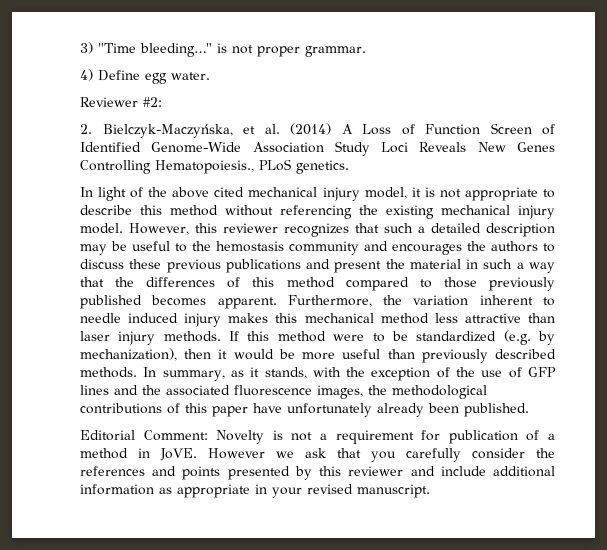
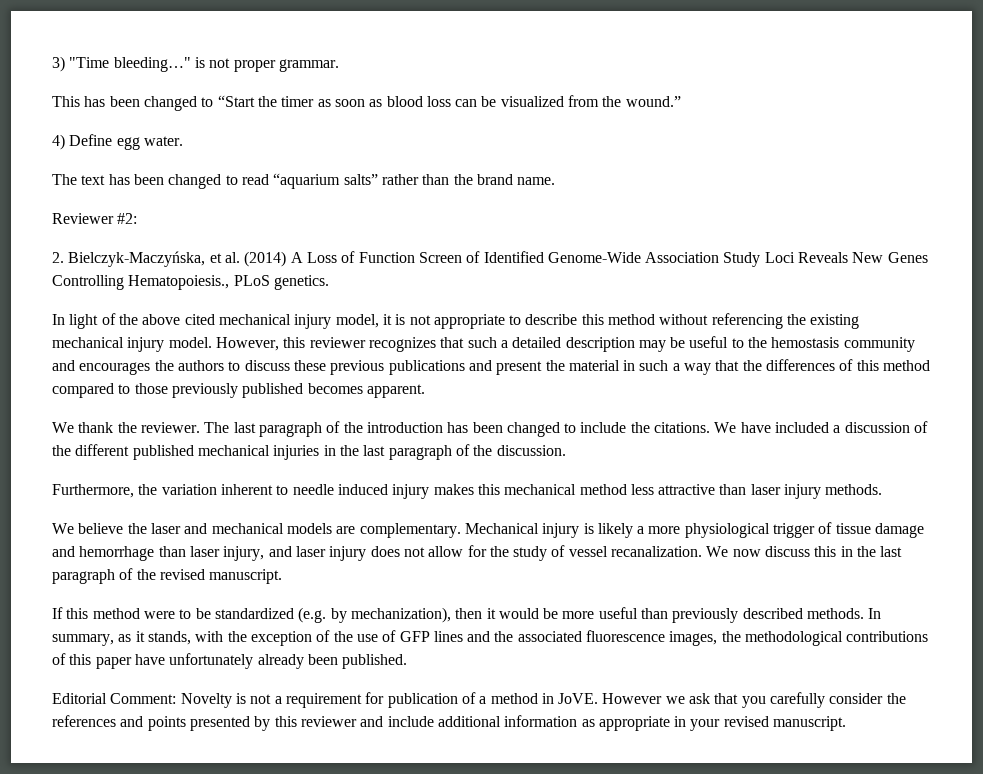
+ This has been changed to “Start the timer as soon as blood loss can be visualized from the wound.”
  4) Define egg water.
+ The text has been changed to read “aquarium salts” rather than the brand name.
- However, this reviewer recognizes that such a detailed description may be useful to the hemostasis community and encourages the authors to discuss these previous publications and present the material in such a way that the differences of this method compared to those previously published becomes apparent. Furthermore, the variation inherent to needle induced injury makes this mechanical method less attractive than laser injury methods. If this method were to be standardized (e.g. by mechanization), then it would be more useful than previously described methods.
+ However, this reviewer recognizes that such a detailed description may be useful to the hemostasis community and encourages the authors to discuss these previous publications and present the material in such a way that the differences of this method compared to those previously published becomes apparent.
+ We thank the reviewer. The last paragraph of the introduction has been changed to include the citations. We have included a discussion of the different published mechanical injuries in the last paragraph of the discussion.
+ Furthermore, the variation inherent to needle induced injury makes this mechanical method less attractive than laser injury methods.
+ We believe the laser and mechanical models are complementary. Mechanical injury is likely a more physiological trigger of tissue damage and hemorrhage than laser injury, and laser injury does not allow for the study of vessel recanalization. We now discuss this in the last paragraph of the revised manuscript.
+ If this method were to be standardized (e.g. by mechanization), then it would be more useful than previously described methods.

